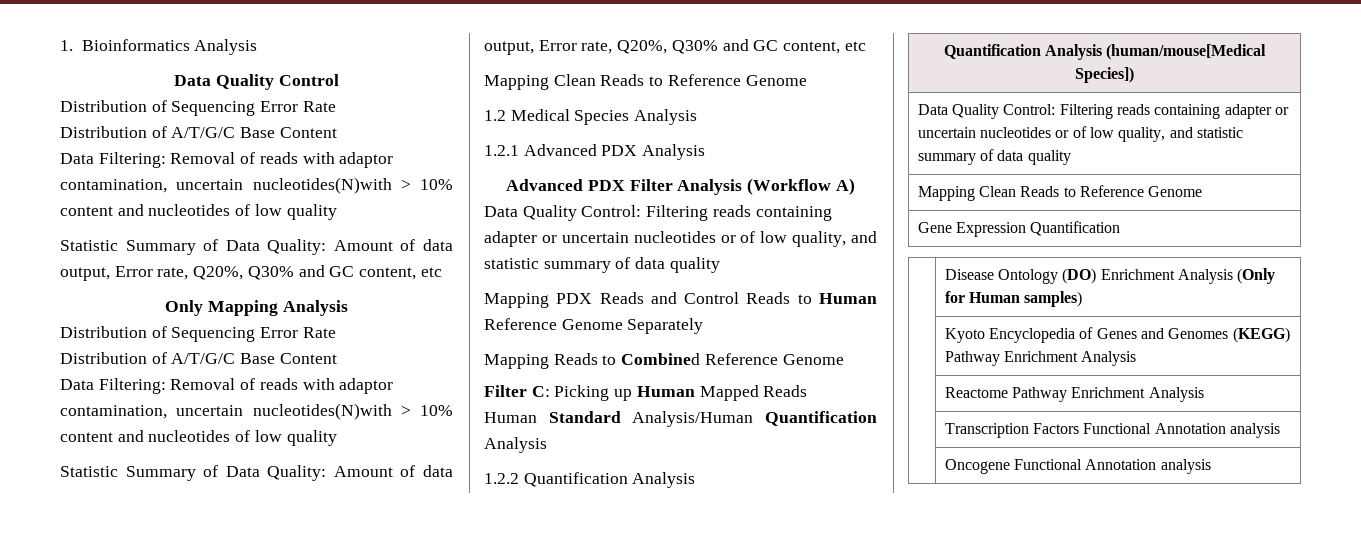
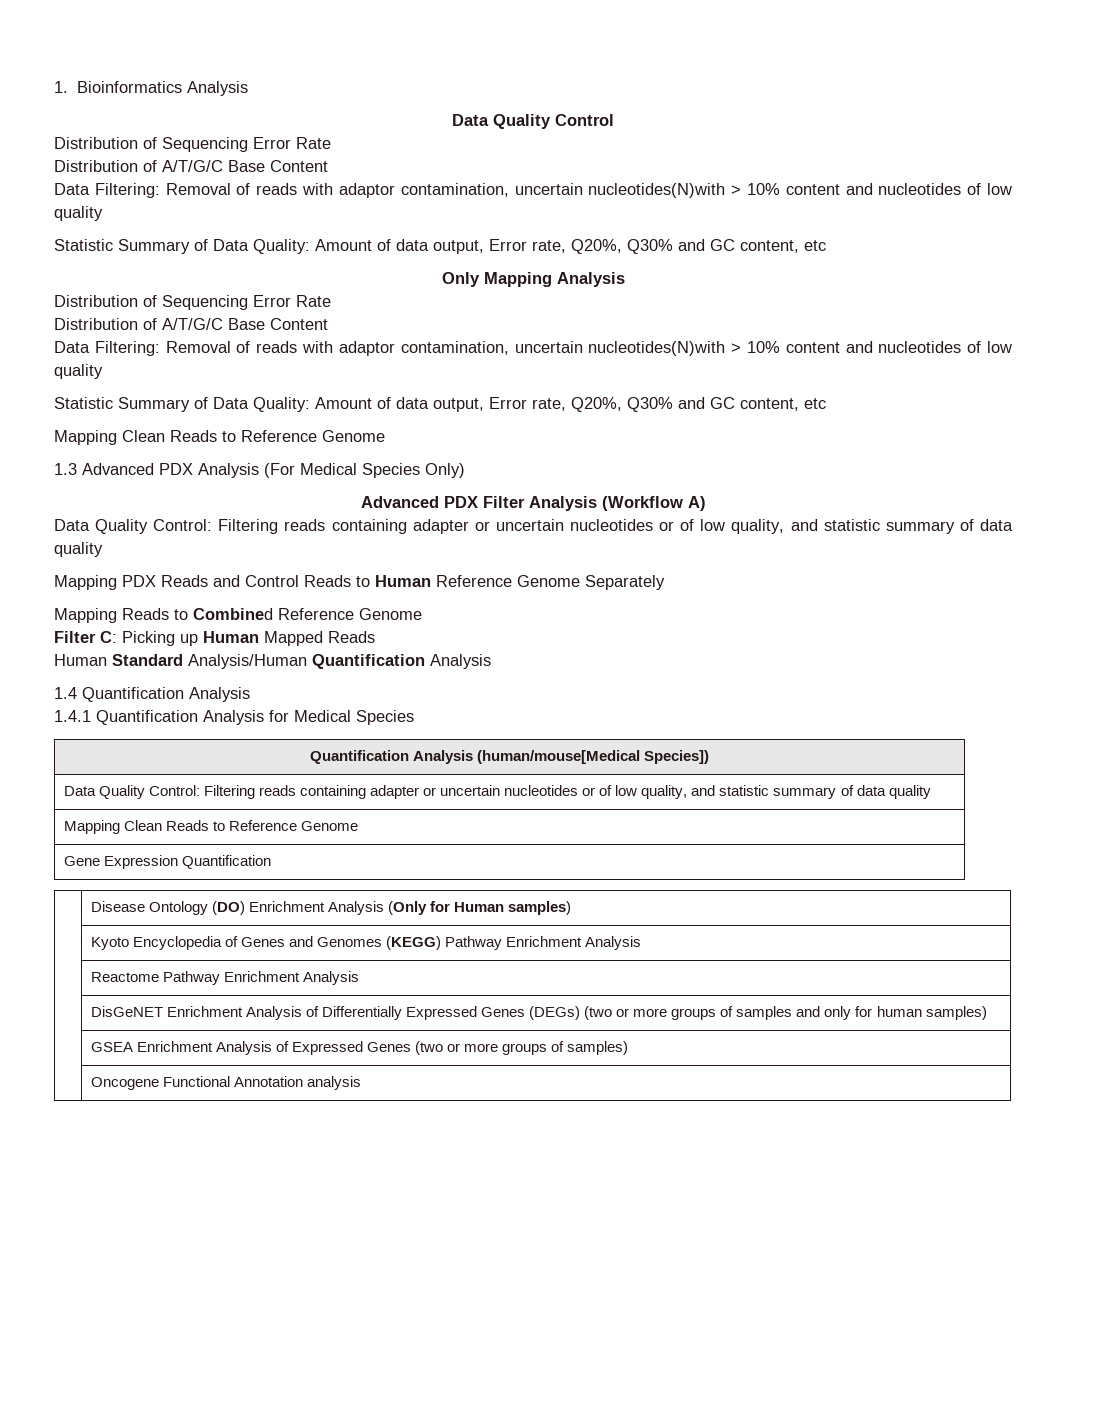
- 1.2 Medical Species Analysis
- 1.2.1 Advanced PDX Analysis
+ 1.3 Advanced PDX Analysis (For Medical Species Only)
- 1.2.2 Quantification Analysis
+ 1.4 Quantification Analysis
+ 1.4.1 Quantification Analysis for Medical Species
- | Transcription Factors Functional Annotation analysis
+ | DisGeNET Enrichment Analysis of Differentially Expressed Genes (DEGs) (two or more groups of samples and only for human samples)
+ | GSEA Enrichment Analysis of Expressed Genes (two or more groups of samples)

